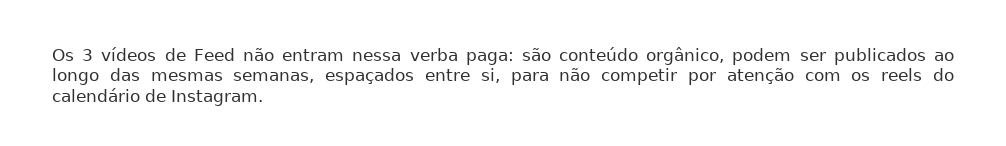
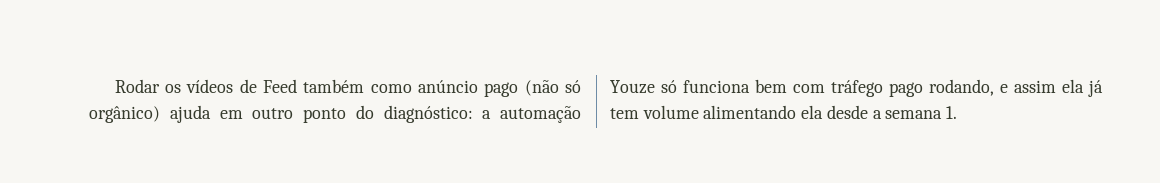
- Os 3 vídeos de Feed não entram nessa verba paga: são conteúdo orgânico, podem ser publicados ao longo das mesmas semanas, espaçados entre si, para não competir por atenção com os reels do calendário de Instagram.
+ Rodar os vídeos de Feed também como anúncio pago (não só orgânico) ajuda em outro ponto do diagnóstico: a automação Youze só funciona bem com tráfego pago rodando, e assim ela já tem volume alimentando ela desde a semana 1.

